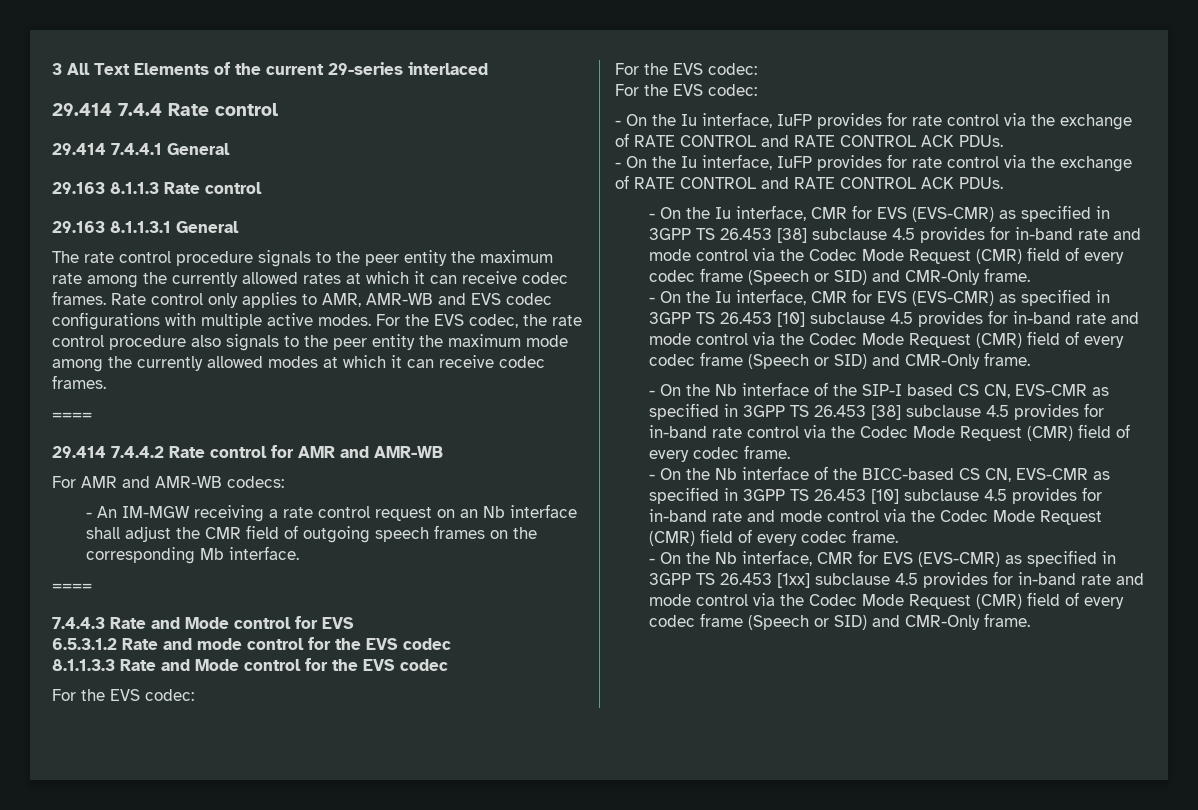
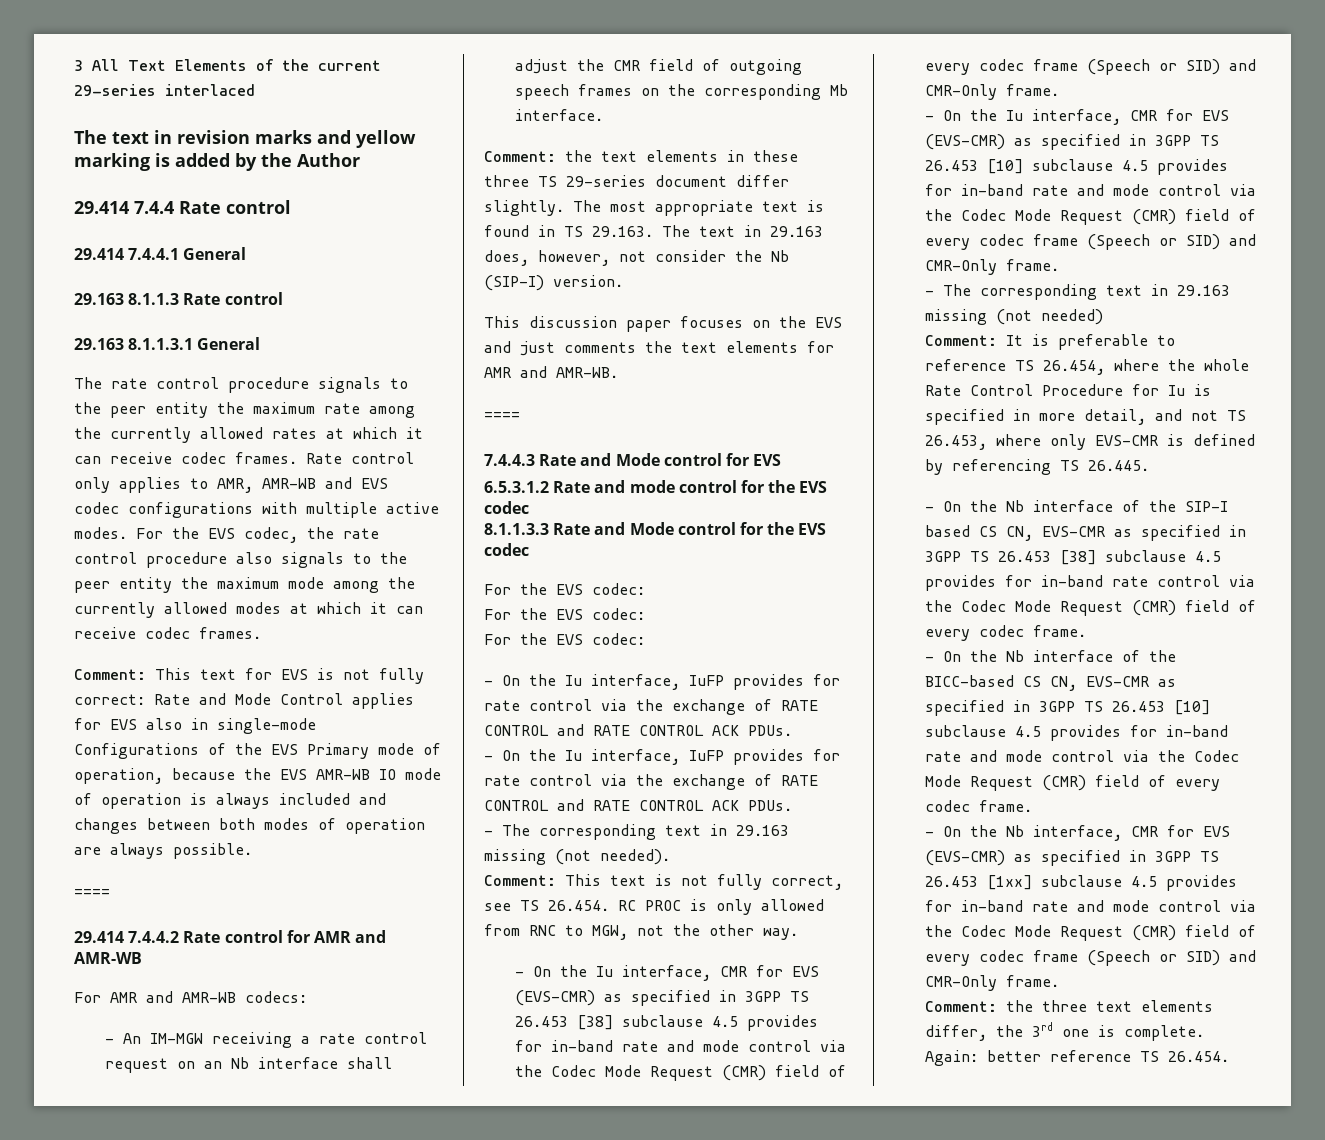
+ The text in revision marks and yellow marking is added by the Author
+ Comment: This text for EVS is not fully correct: Rate and Mode Control applies for EVS also in single-mode Configurations of the EVS Primary mode of operation, because the EVS AMR-WB IO mode of operation is always included and changes between both modes of operation are always possible.
+ Comment: the text elements in these three TS 29-series document differ slightly. The most appropriate text is found in TS 29.163. The text in 29.163 does, however, not consider the Nb (SIP-I) version.
+ This discussion paper focuses on the EVS and just comments the text elements for AMR and AMR-WB.
+ - The corresponding text in 29.163 missing (not needed).
+ Comment: This text is not fully correct, see TS 26.454. RC PROC is only allowed from RNC to MGW, not the other way.
+ - The corresponding text in 29.163 missing (not needed)
+ Comment: It is preferable to reference TS 26.454, where the whole Rate Control Procedure for Iu is specified in more detail, and not TS 26.453, where only EVS-CMR is defined by referencing TS 26.445.
+ Comment: the three text elements differ, the 3rd one is complete. Again: better reference TS 26.454.

